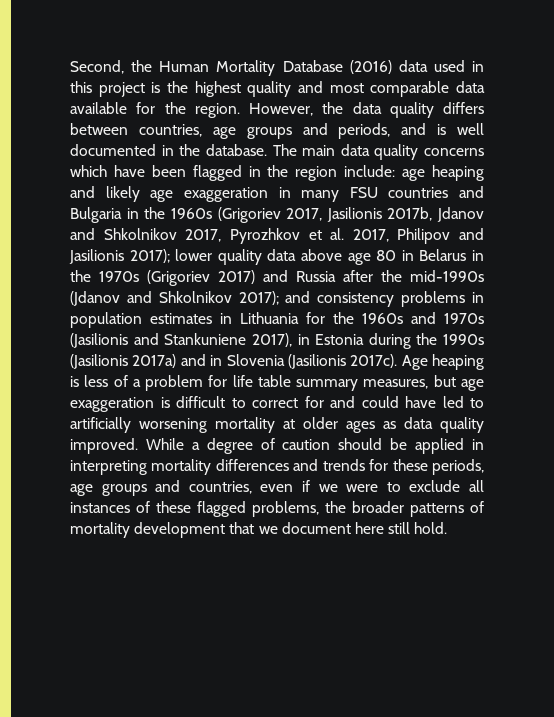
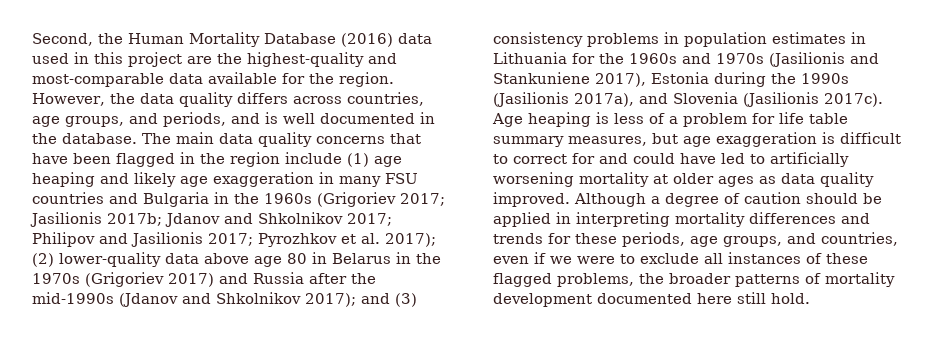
- Second, the Human Mortality Database (2016) data used in this project is the highest quality and most comparable data available for the region.
+ Second, the Human Mortality Database (2016) data used in this project are the highest-quality and most-comparable data available for the region.
- However, the data quality differs between countries, age groups and periods, and is well documented in the database.
+ However, the data quality differs across countries, age groups, and periods, and is well documented in the database.
- The main data quality concerns which have been flagged in the region include: age heaping and likely age exaggeration in many FSU countries and Bulgaria in the 1960s (Grigoriev 2017, Jasilionis 2017b, Jdanov and Shkolnikov 2017, Pyrozhkov et al. 2017, Philipov and Jasilionis 2017); lower quality data above age 80 in Belarus in the 1970s (Grigoriev 2017) and Russia after the mid-1990s (Jdanov and Shkolnikov 2017);
+ The main data quality concerns that have been flagged in the region include (1) age heaping and likely age exaggeration in many FSU countries and Bulgaria in the 1960s (Grigoriev 2017; Jasilionis 2017b; Jdanov and Shkolnikov 2017; Philipov and Jasilionis 2017; Pyrozhkov et al. 2017); (2) lower-quality data above age 80 in Belarus in the 1970s (Grigoriev 2017) and Russia after the mid-1990s (Jdanov and Shkolnikov 2017);
- and consistency problems in population estimates in Lithuania for the 1960s and 1970s (Jasilionis and Stankuniene 2017), in Estonia during the 1990s (Jasilionis 2017a) and in Slovenia (Jasilionis 2017c).
+ and (3) consistency problems in population estimates in Lithuania for the 1960s and 1970s (Jasilionis and Stankuniene 2017), Estonia during the 1990s (Jasilionis 2017a), and Slovenia (Jasilionis 2017c).
- While a degree of caution should be applied in interpreting mortality differences and trends for these periods, age groups and countries, even if we were to exclude all instances of these flagged problems, the broader patterns of mortality development that we document here still hold.
+ Although a degree of caution should be applied in interpreting mortality differences and trends for these periods, age groups, and countries, even if we were to exclude all instances of these flagged problems, the broader patterns of mortality development documented here still hold.

